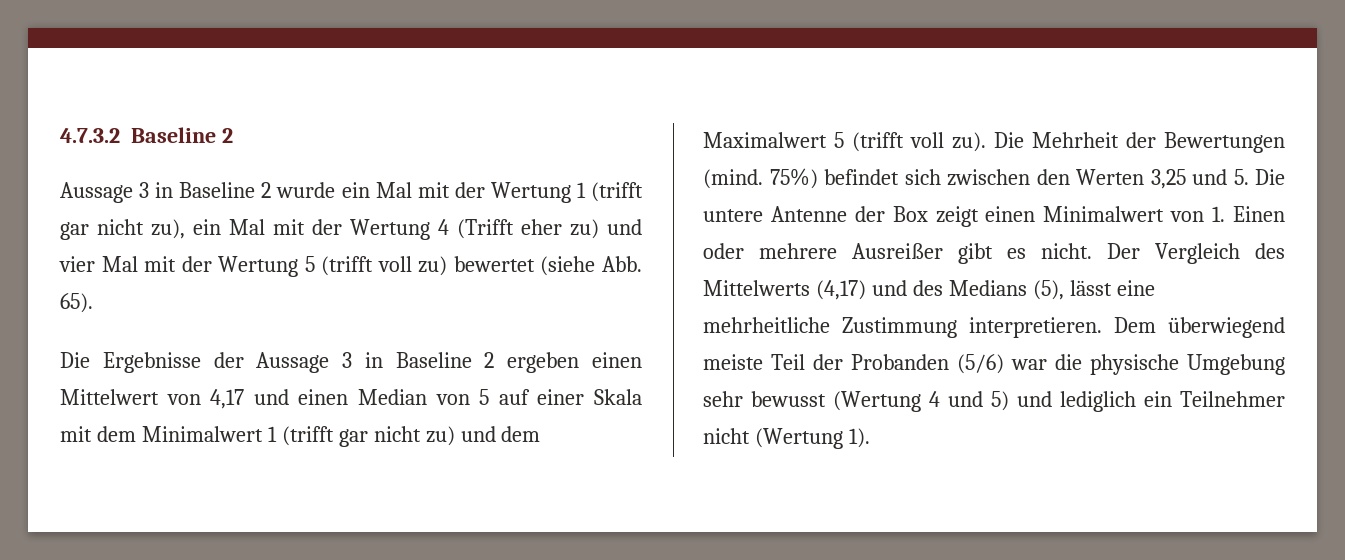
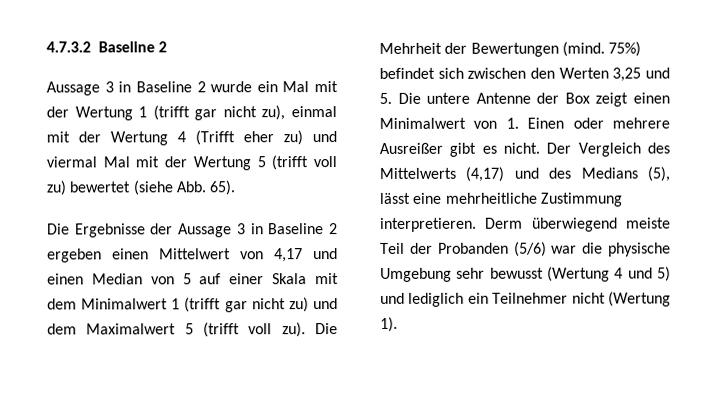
- Aussage 3 in Baseline 2 wurde ein Mal mit der Wertung 1 (trifft gar nicht zu), ein Mal mit der Wertung 4 (Trifft eher zu) und vier Mal mit der Wertung 5 (trifft voll zu) bewertet (siehe Abb. 65).
+ Aussage 3 in Baseline 2 wurde ein Mal mit der Wertung 1 (trifft gar nicht zu), einmal mit der Wertung 4 (Trifft eher zu) und viermal Mal mit der Wertung 5 (trifft voll zu) bewertet (siehe Abb. 65).
- Dem überwiegend meiste Teil der Probanden (5/6) war die physische Umgebung sehr bewusst (Wertung 4 und 5) und lediglich ein Teilnehmer nicht (Wertung 1).
+ Derm überwiegend meiste Teil der Probanden (5/6) war die physische Umgebung sehr bewusst (Wertung 4 und 5) und lediglich ein Teilnehmer nicht (Wertung 1).

